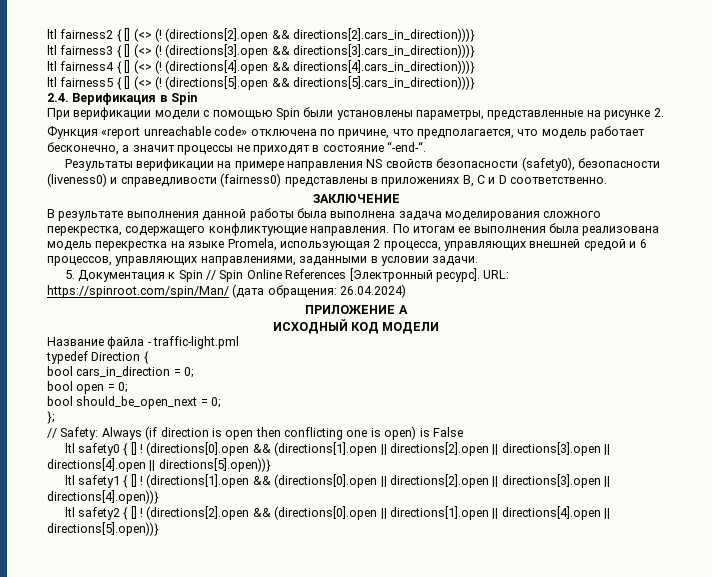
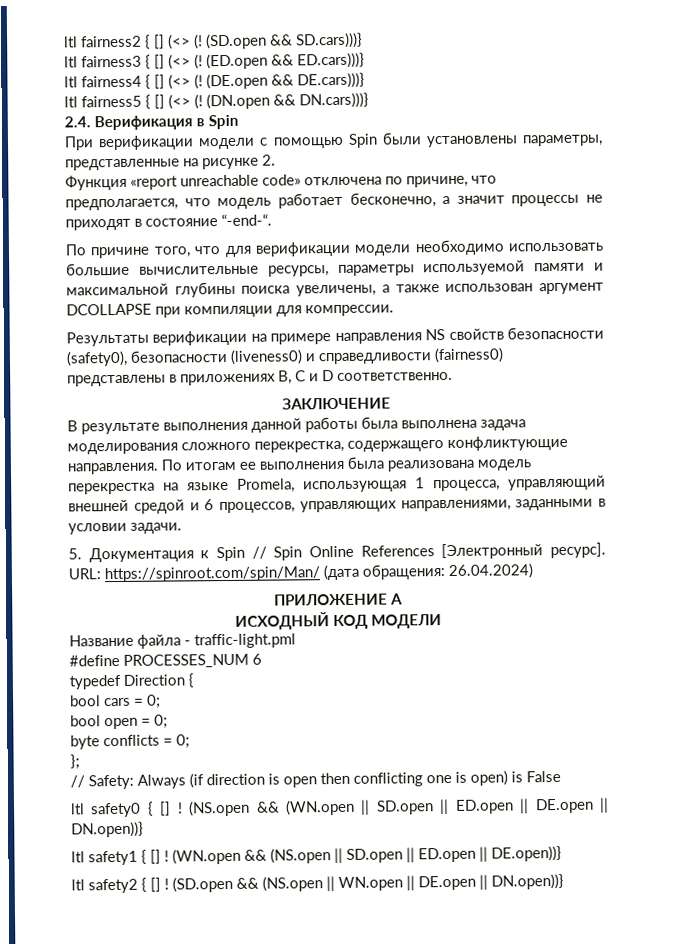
- (directions[2].open && directions[2].cars_in_direction)))}
+ (SD.open && SD.cars)))}
- (directions[3].open && directions[3].cars_in_direction)))}
+ (ED.open && ED.cars)))}
- (directions[4].open && directions[4].cars_in_direction)))}
+ (DE.open && DE.cars)))}
- (directions[5].open && directions[5].cars_in_direction)))}
+ (DN.open && DN.cars)))}
+ По причине того, что для верификации модели необходимо использовать большие вычислительные ресурсы, параметры используемой памяти и максимальной глубины поиска увеличены, а также использован аргумент DCOLLAPSE при компиляции для компрессии.
- По итогам ее выполнения была реализована модель перекрестка на языке Promela, использующая 2 процесса, управляющих внешней средой и 6 процессов, управляющих направлениями, заданными в условии задачи.
+ По итогам ее выполнения была реализована модель перекрестка на языке Promela, использующая 1 процесса, управляющий внешней средой и 6 процессов, управляющих направлениями, заданными в условии задачи.
+ #define PROCESSES_NUM 6
- bool cars_in_direction = 0;
+ bool cars = 0;
- bool should_be_open_next = 0;
+ byte conflicts = 0;
- (directions[0].open && (directions[1].open || directions[2].open || directions[3].open || directions[4].open || directions[5].open))}
+ (NS.open && (WN.open || SD.open || ED.open || DE.open || DN.open))}
- (directions[1].open && (directions[0].open || directions[2].open || directions[3].open || directions[4].open))}
+ (WN.open && (NS.open || SD.open || ED.open || DE.open))}
- (directions[2].open && (directions[0].open || directions[1].open || directions[4].open || directions[5].open))}
+ (SD.open && (NS.open || WN.open || DE.open || DN.open))}

